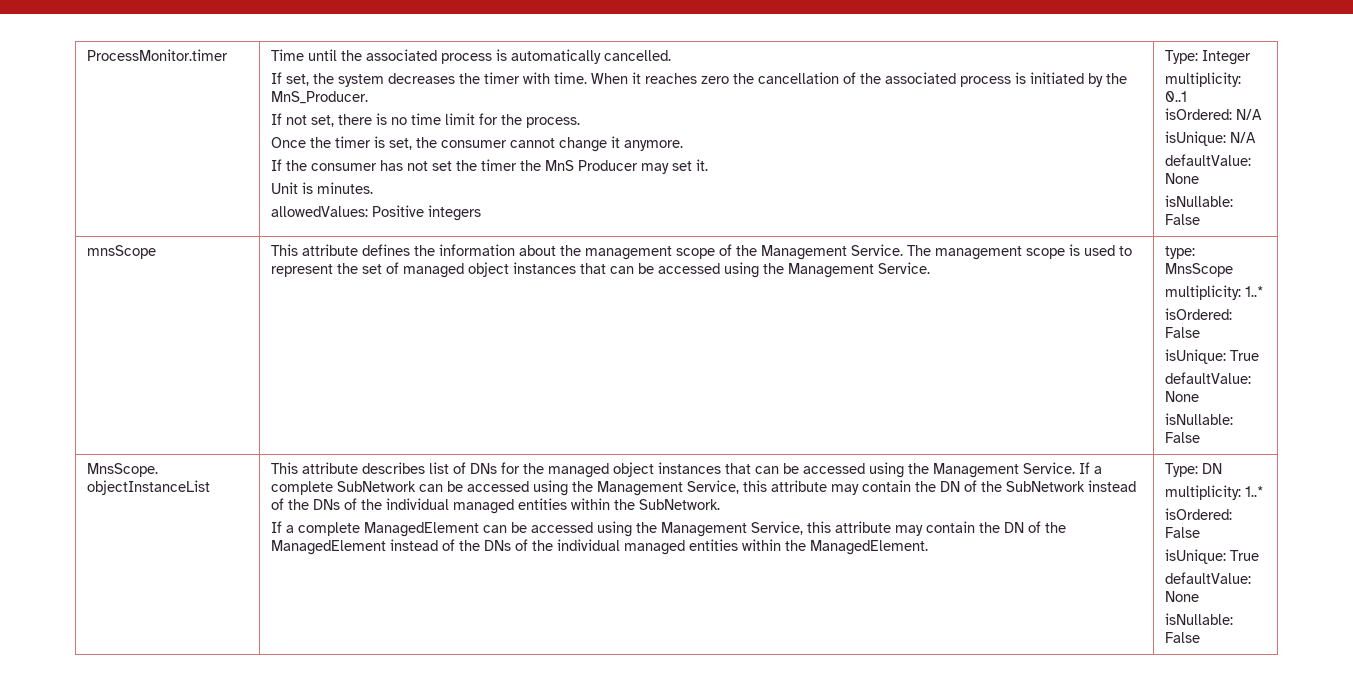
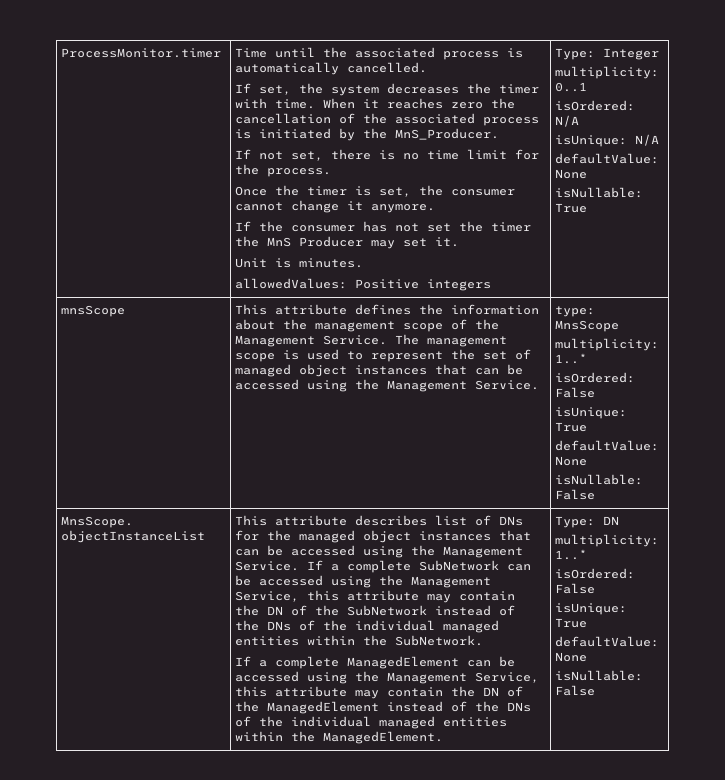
  isUnique: N/A
  defaultValue: None
- isNullable: False
+ isNullable: True

